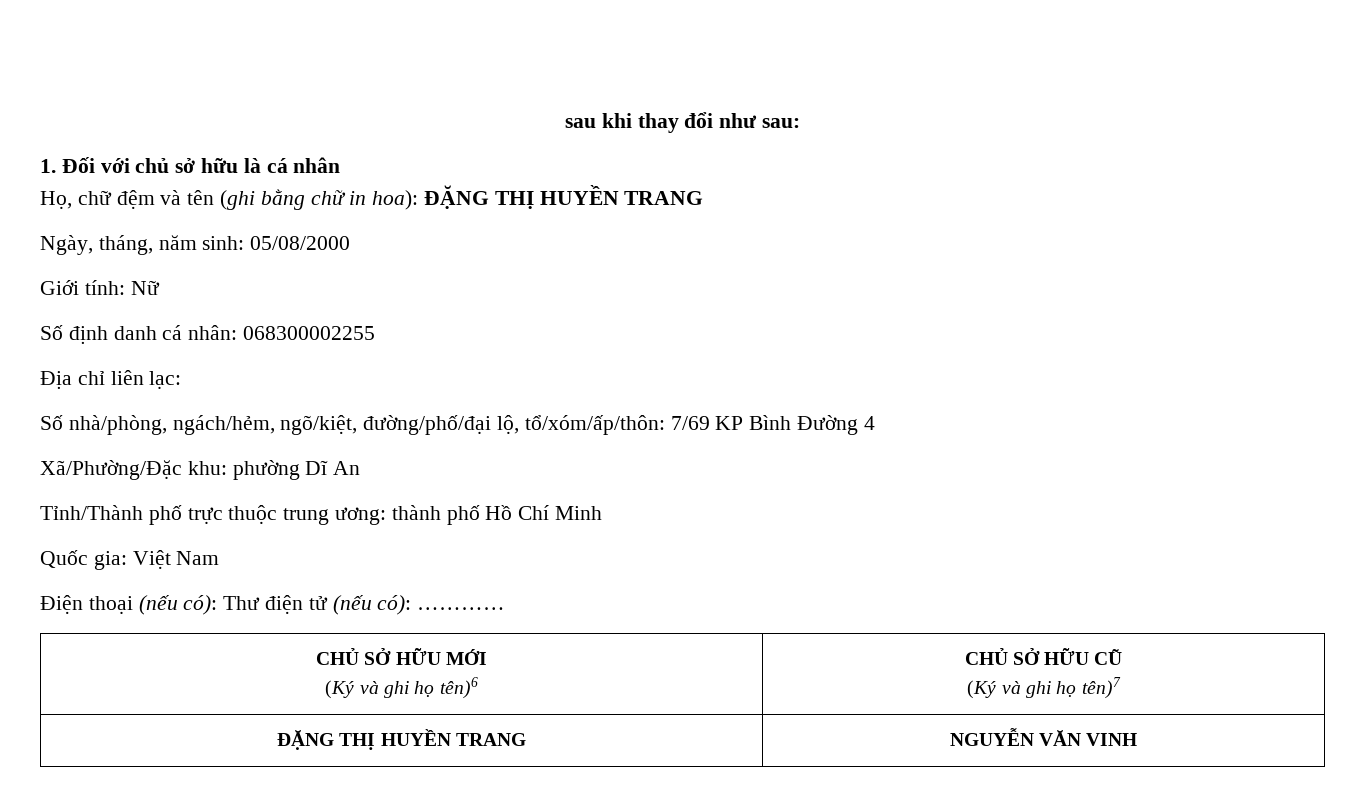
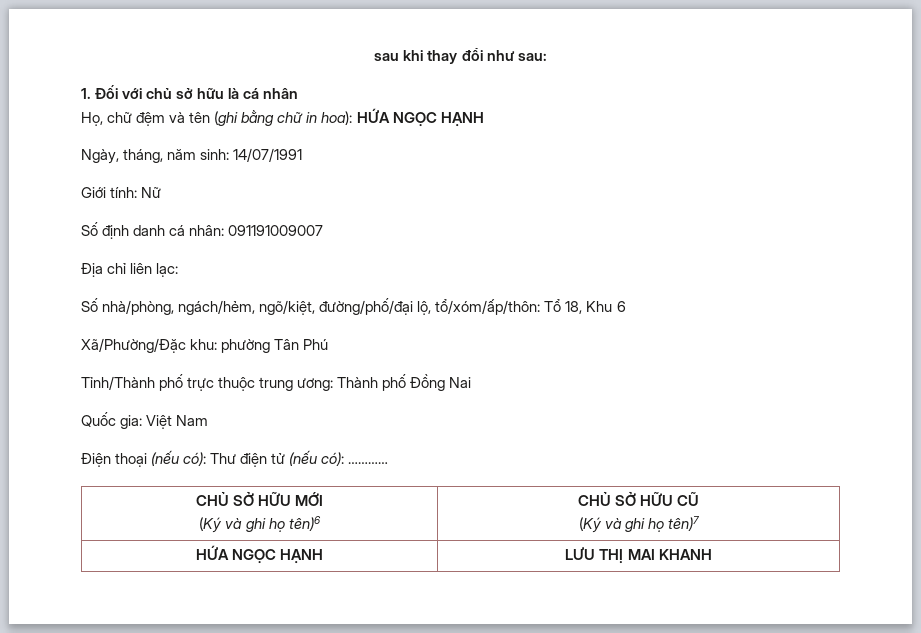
- Họ, chữ đệm và tên (ghi bằng chữ in hoa): ĐẶNG THỊ HUYỀN TRANG
+ Họ, chữ đệm và tên (ghi bằng chữ in hoa): HỨA NGỌC HẠNH
- Ngày, tháng, năm sinh: 05/08/2000
+ Ngày, tháng, năm sinh: 14/07/1991
- Số định danh cá nhân: 068300002255
+ Số định danh cá nhân: 091191009007
- Số nhà/phòng, ngách/hẻm, ngõ/kiệt, đường/phố/đại lộ, tổ/xóm/ấp/thôn: 7/69 KP Bình Đường 4
+ Số nhà/phòng, ngách/hẻm, ngõ/kiệt, đường/phố/đại lộ, tổ/xóm/ấp/thôn: Tổ 18, Khu 6
- Xã/Phường/Đặc khu: phường Dĩ An
+ Xã/Phường/Đặc khu: phường Tân Phú
- Tỉnh/Thành phố trực thuộc trung ương: thành phố Hồ Chí Minh
+ Tỉnh/Thành phố trực thuộc trung ương: Thành phố Đồng Nai
- ĐẶNG THỊ HUYỀN TRANG | NGUYỄN VĂN VINH
+ HỨA NGỌC HẠNH | LƯU THỊ MAI KHANH

